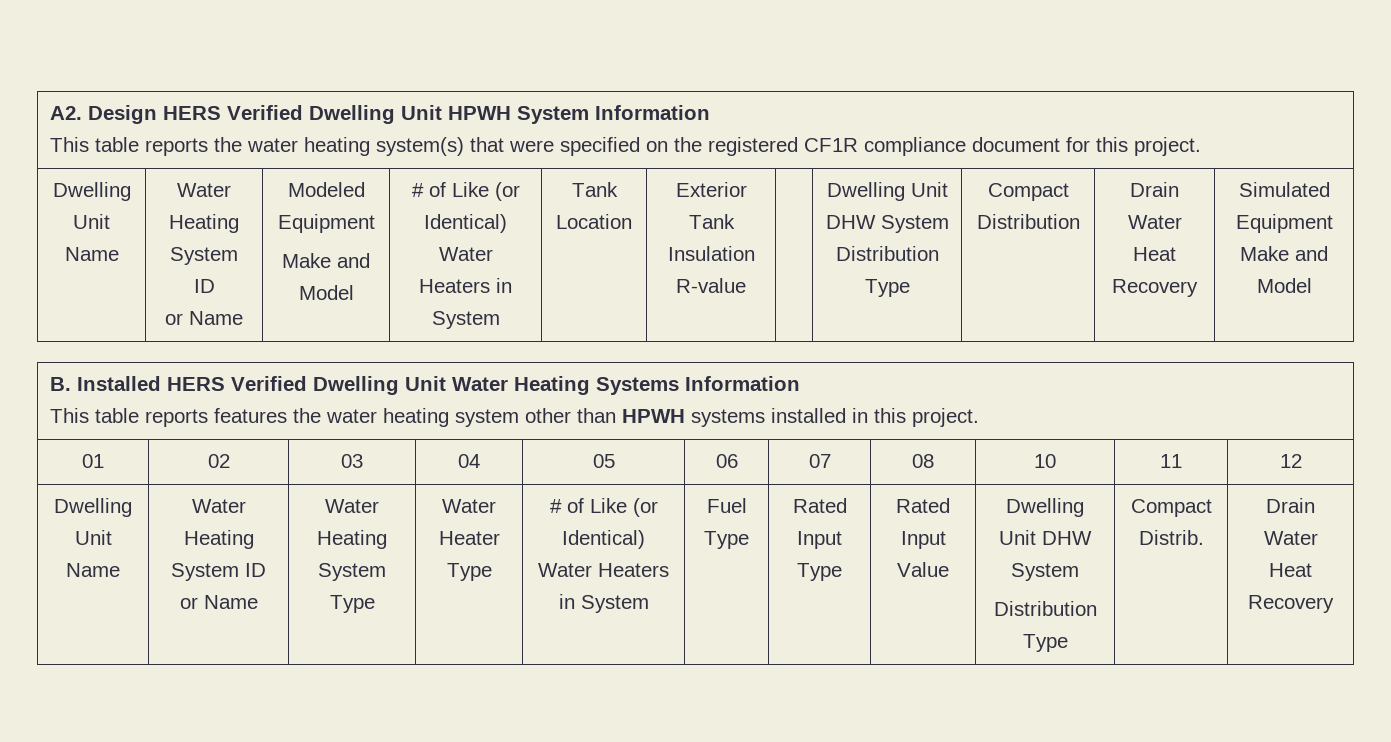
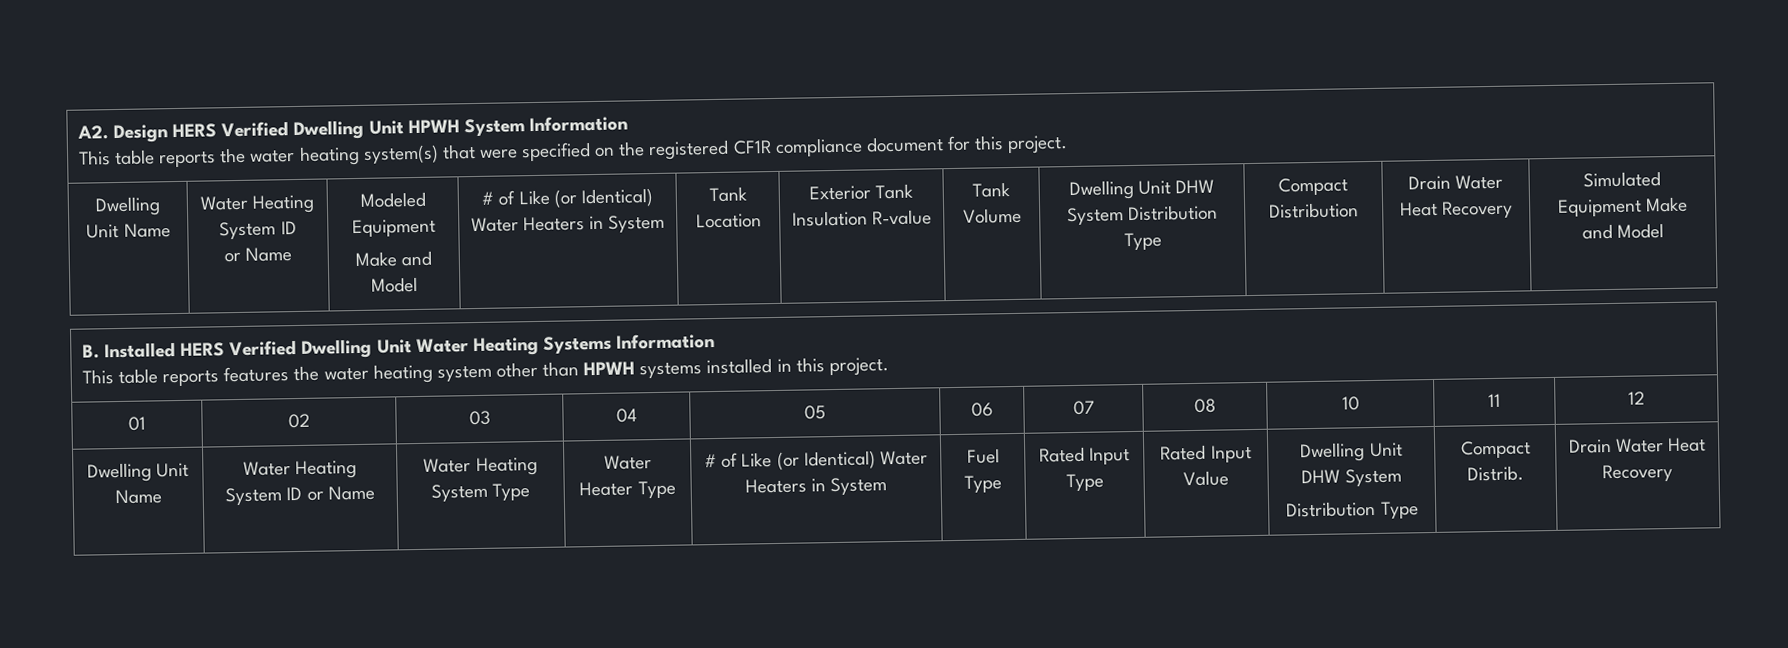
+ Tank Volume

